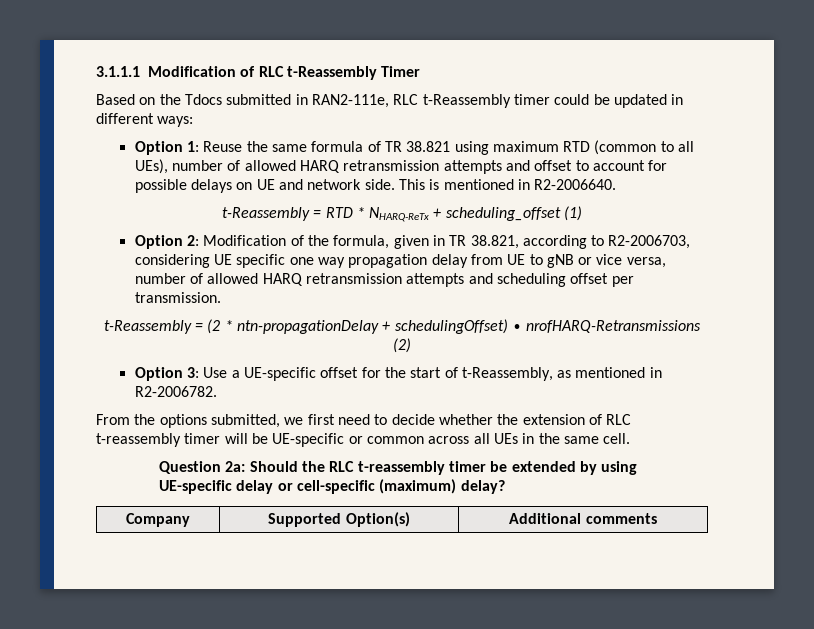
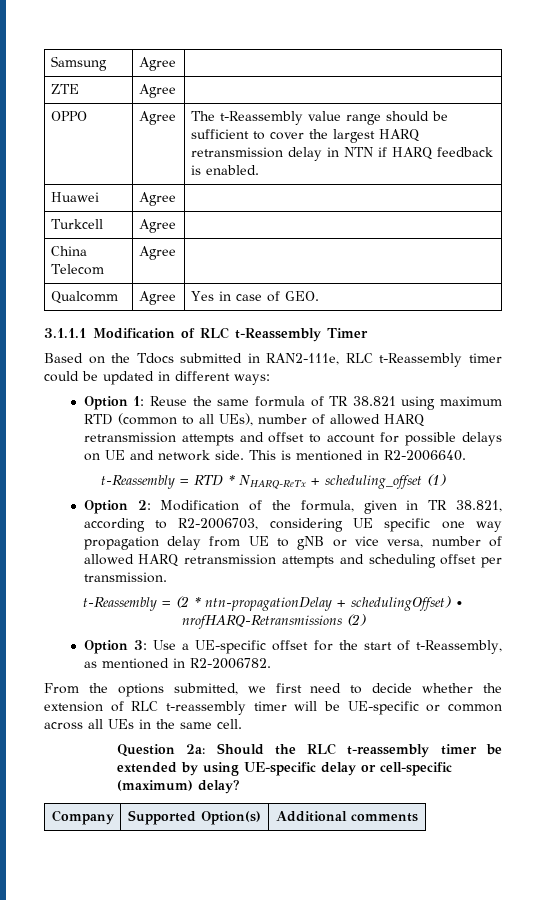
+ Samsung | Agree |
+ ZTE | Agree |
+ OPPO | Agree | The t-Reassembly value range should be sufficient to cover the largest HARQ retransmission delay in NTN if HARQ feedback is enabled.
+ Huawei | Agree |
+ Turkcell | Agree |
+ China Telecom | Agree |
+ Qualcomm | Agree | Yes in case of GEO.

